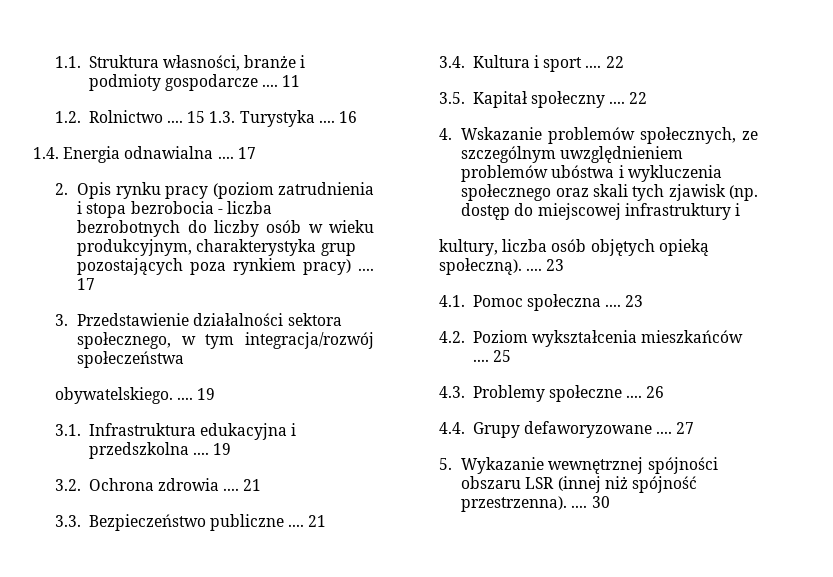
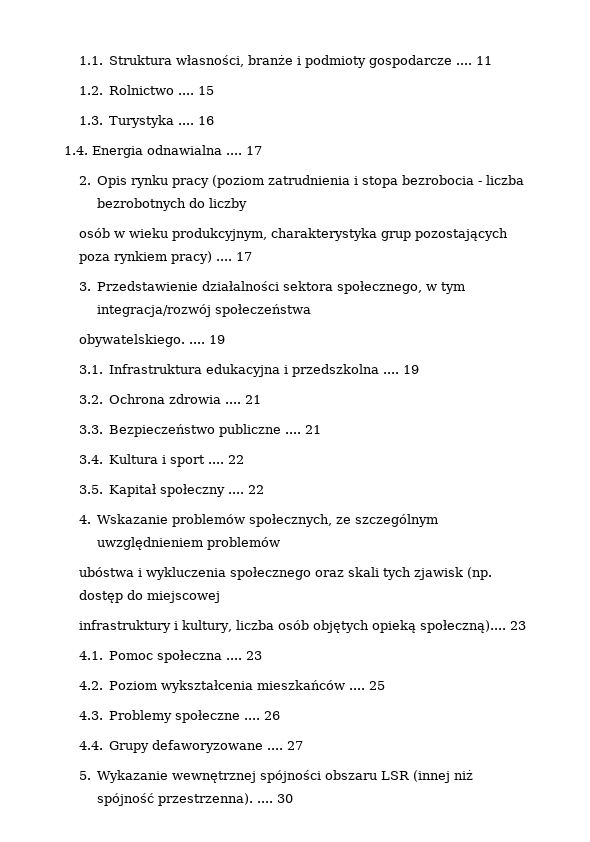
- 15 1.3. Turystyka ....
+ 15
+ 1.3. Turystyka ....
- 2. Opis rynku pracy (poziom zatrudnienia i stopa bezrobocia - liczba bezrobotnych do liczby osób w wieku produkcyjnym, charakterystyka grup pozostających poza rynkiem pracy) ....
+ 2. Opis rynku pracy (poziom zatrudnienia i stopa bezrobocia - liczba bezrobotnych do liczby
+ osób w wieku produkcyjnym, charakterystyka grup pozostających poza rynkiem pracy) ....
- 4. Wskazanie problemów społecznych, ze szczególnym uwzględnieniem problemów ubóstwa i wykluczenia społecznego oraz skali tych zjawisk (np. dostęp do miejscowej infrastruktury i
- kultury, liczba osób objętych opieką społeczną). ....
+ 4. Wskazanie problemów społecznych, ze szczególnym uwzględnieniem problemów
+ ubóstwa i wykluczenia społecznego oraz skali tych zjawisk (np. dostęp do miejscowej
+ infrastruktury i kultury, liczba osób objętych opieką społeczną)....

